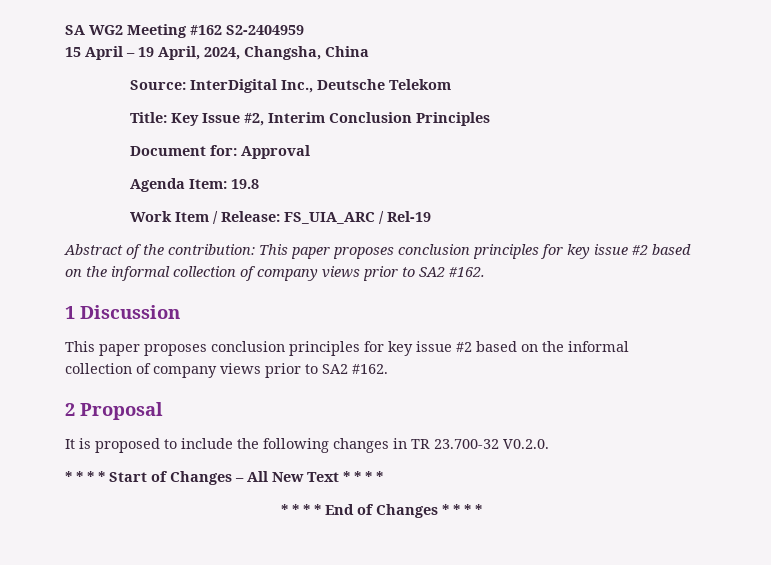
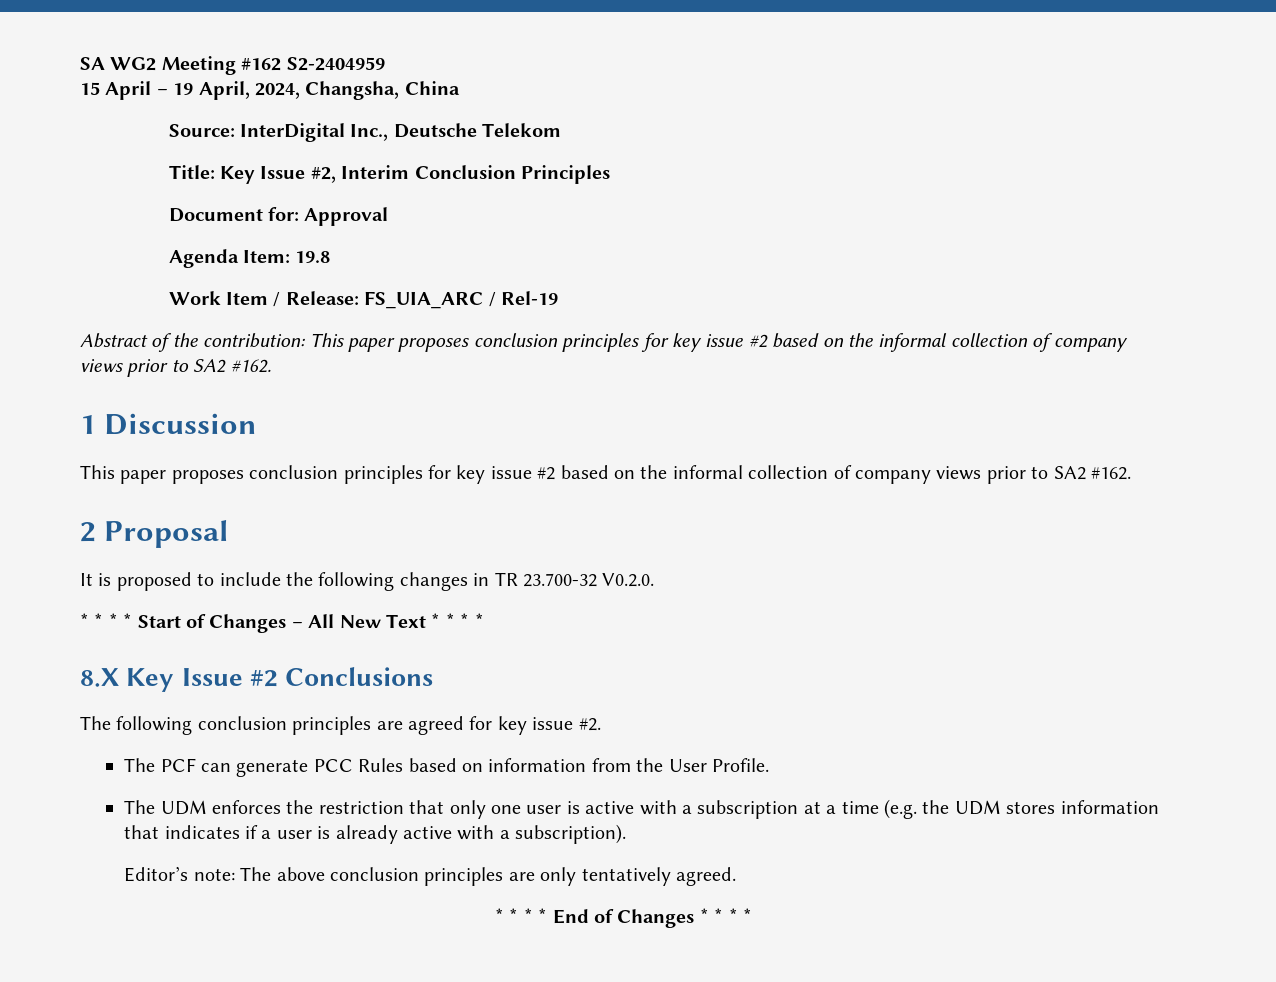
+ 8.X Key Issue #2 Conclusions
+ The following conclusion principles are agreed for key issue #2.
+ The PCF can generate PCC Rules based on information from the User Profile.
+ The UDM enforces the restriction that only one user is active with a subscription at a time (e.g. the UDM stores information that indicates if a user is already active with a subscription).
+ Editor’s note: The above conclusion principles are only tentatively agreed.

